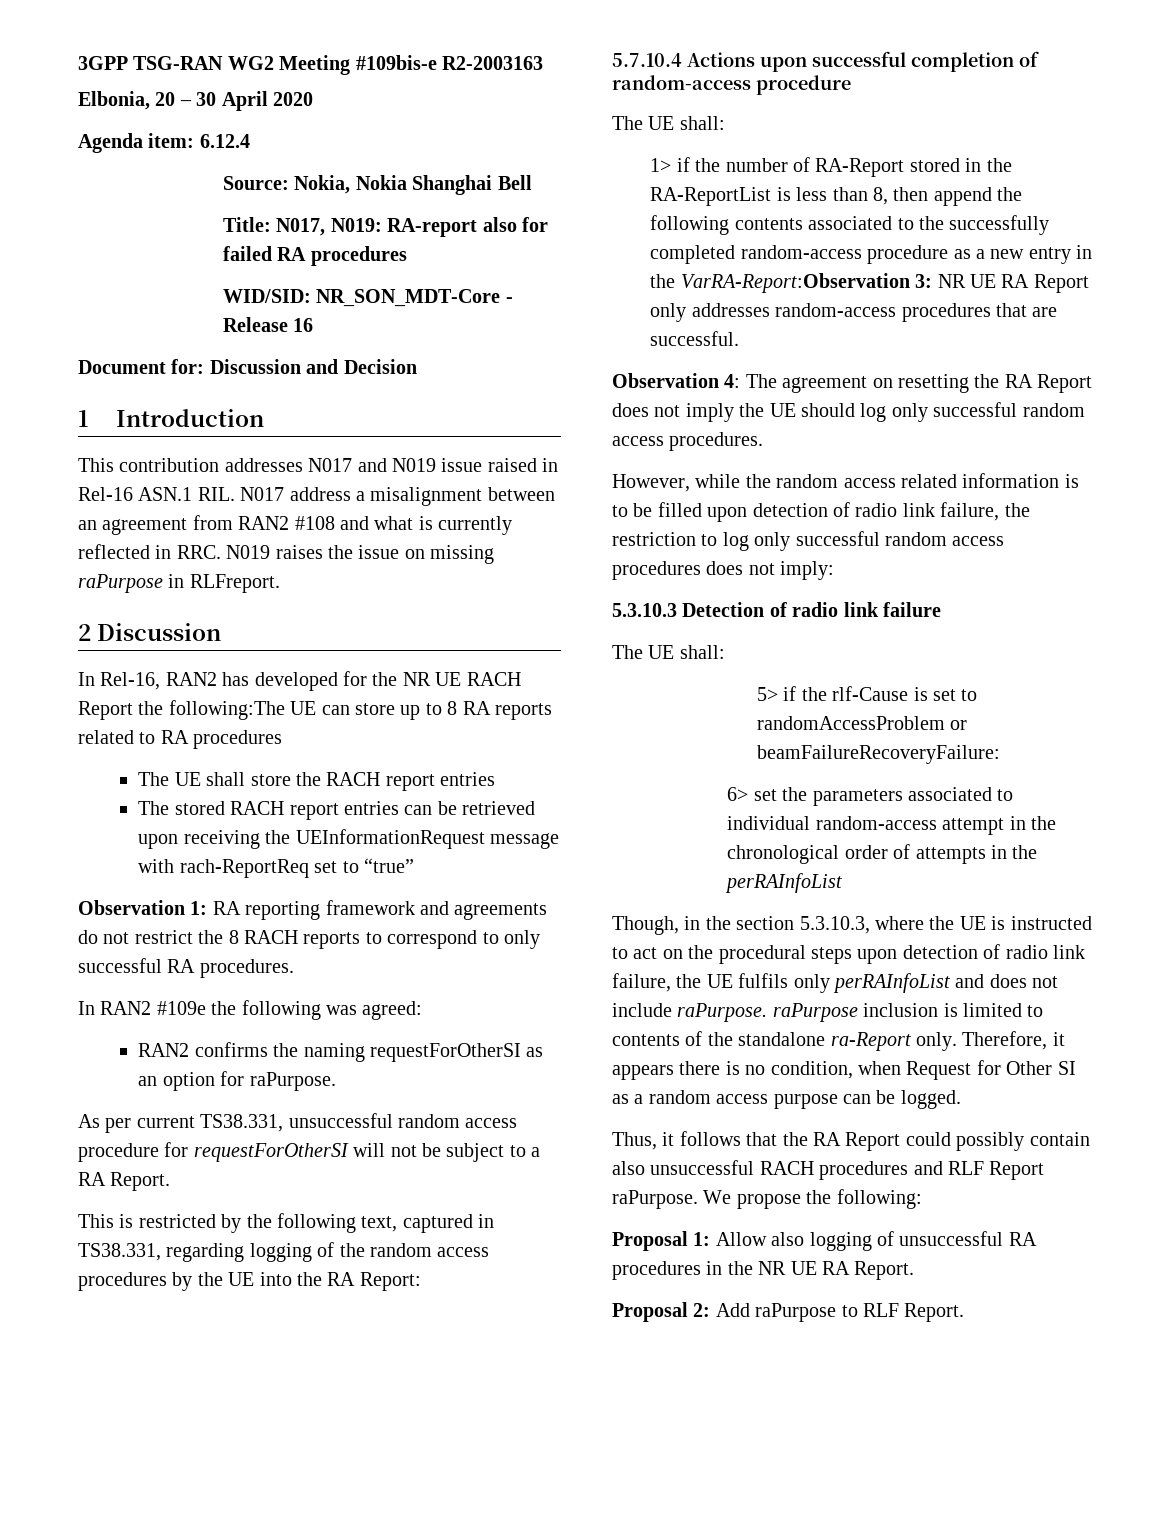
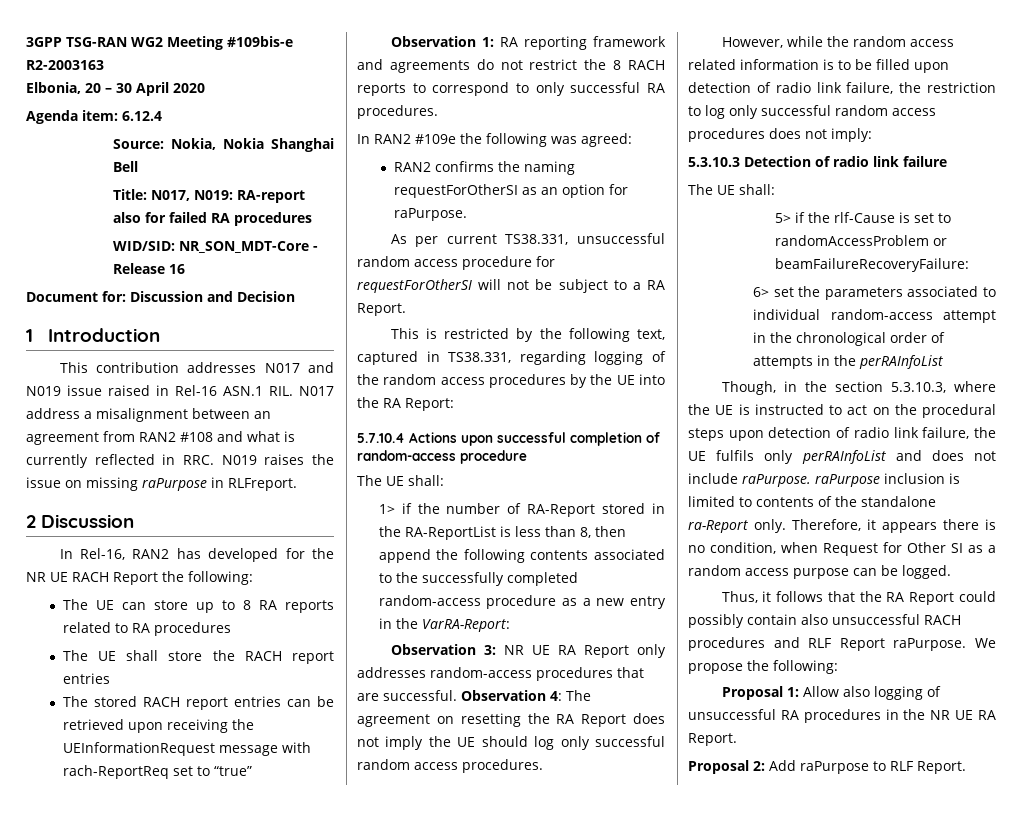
- In Rel-16, RAN2 has developed for the NR UE RACH Report the following:The UE can store up to 8 RA reports related to RA procedures
+ In Rel-16, RAN2 has developed for the NR UE RACH Report the following:
+ The UE can store up to 8 RA reports related to RA procedures
- 1> if the number of RA-Report stored in the RA-ReportList is less than 8, then append the following contents associated to the successfully completed random-access procedure as a new entry in the VarRA-Report:Observation 3:
+ 1> if the number of RA-Report stored in the RA-ReportList is less than 8, then append the following contents associated to the successfully completed random-access procedure as a new entry in the VarRA-Report:
+ Observation 3:
- NR UE RA Report only addresses random-access procedures that are successful.
- Observation 4:
+ NR UE RA Report only addresses random-access procedures that are successful. Observation 4:

